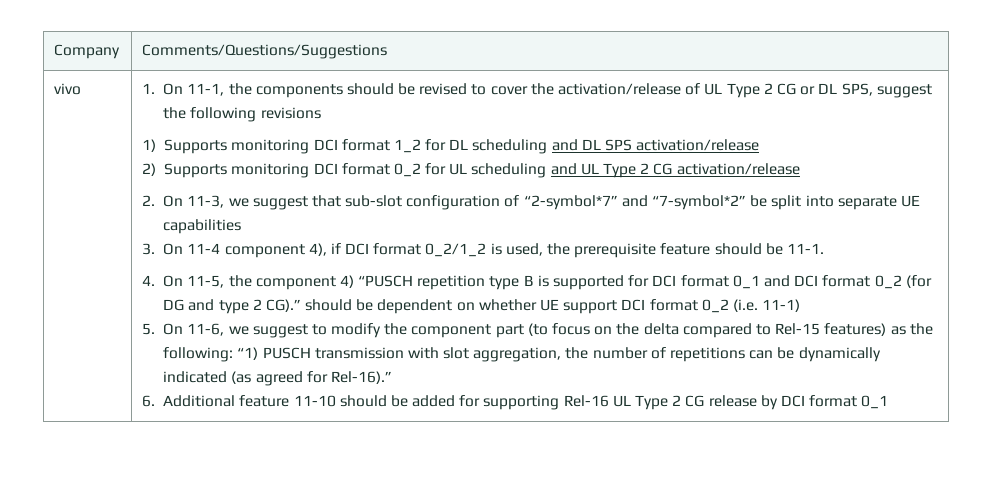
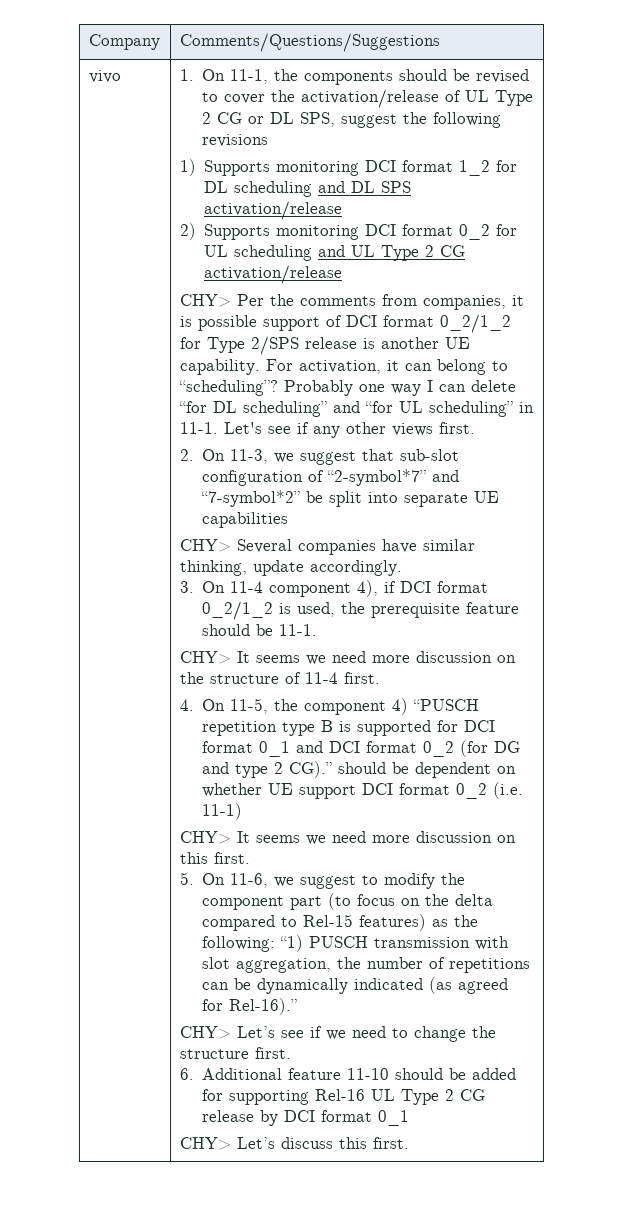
+ CHY> Per the comments from companies, it is possible support of DCI format 0_2/1_2 for Type 2/SPS release is another UE capability. For activation, it can belong to “scheduling”? Probably one way I can delete “for DL scheduling” and “for UL scheduling” in 11-1. Let's see if any other views first.
+ CHY> Several companies have similar thinking, update accordingly.
+ CHY> It seems we need more discussion on the structure of 11-4 first.
+ CHY> It seems we need more discussion on this first.
+ CHY> Let’s see if we need to change the structure first.
+ CHY> Let’s discuss this first.

